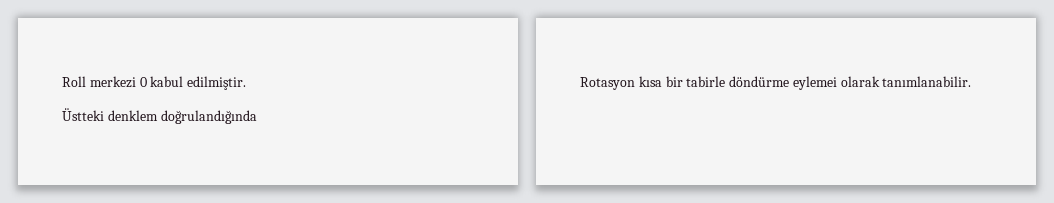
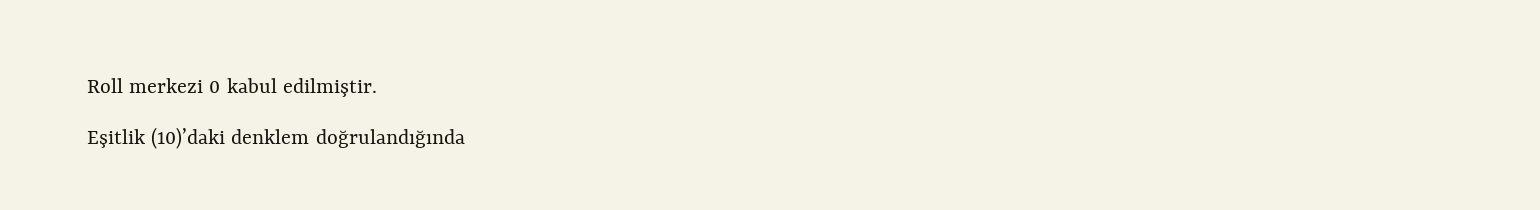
- Üstteki denklem doğrulandığında
+ Eşitlik (10)’daki denklem doğrulandığında
- Rotasyon kısa bir tabirle döndürme eylemei olarak tanımlanabilir.

